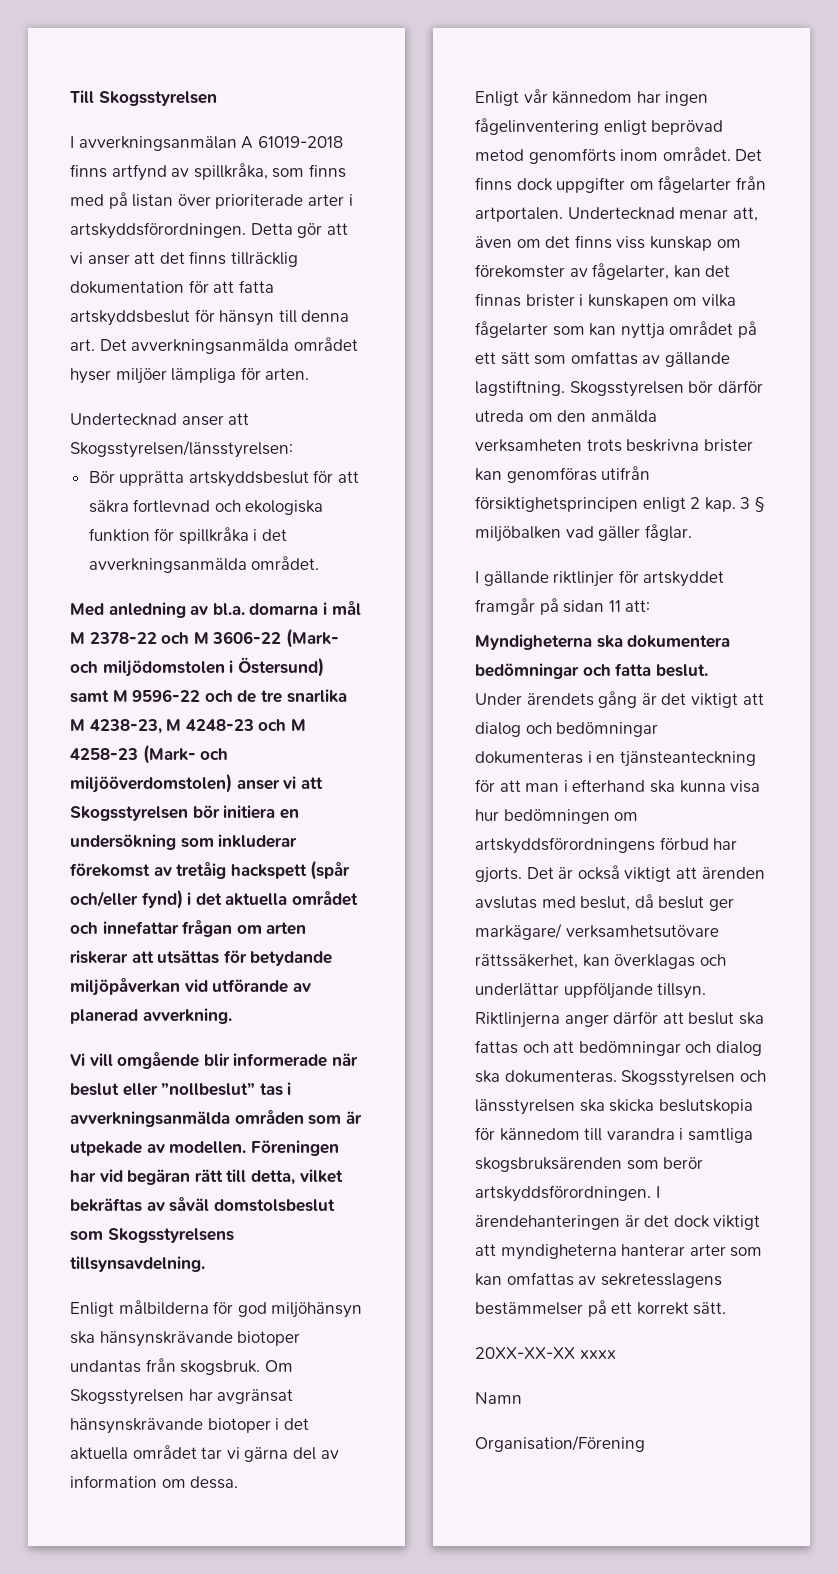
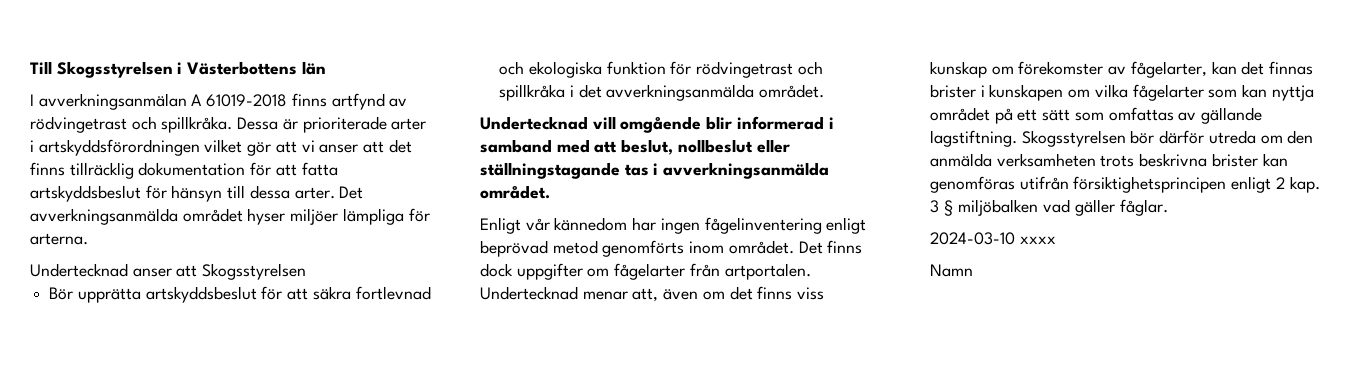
- Till Skogsstyrelsen
+ Till Skogsstyrelsen i Västerbottens län
- I avverkningsanmälan A 61019-2018 finns artfynd av spillkråka, som finns med på listan över prioriterade arter i artskyddsförordningen. Detta gör att vi anser att det finns tillräcklig dokumentation för att fatta artskyddsbeslut för hänsyn till denna art. Det avverkningsanmälda området hyser miljöer lämpliga för arten.
+ I avverkningsanmälan A 61019-2018 finns artfynd av rödvingetrast och spillkråka. Dessa är prioriterade arter i artskyddsförordningen vilket gör att vi anser att det finns tillräcklig dokumentation för att fatta artskyddsbeslut för hänsyn till dessa arter. Det avverkningsanmälda området hyser miljöer lämpliga för arterna.
- Undertecknad anser att Skogsstyrelsen/länsstyrelsen:
+ Undertecknad anser att Skogsstyrelsen
- Bör upprätta artskyddsbeslut för att säkra fortlevnad och ekologiska funktion för spillkråka i det avverkningsanmälda området.
+ Bör upprätta artskyddsbeslut för att säkra fortlevnad och ekologiska funktion för rödvingetrast och spillkråka i det avverkningsanmälda området.
- Med anledning av bl.a. domarna i mål M 2378-22 och M 3606-22 (Mark- och miljödomstolen i Östersund) samt M 9596-22 och de tre snarlika M 4238-23, M 4248-23 och M 4258-23 (Mark- och miljööverdomstolen) anser vi att Skogsstyrelsen bör initiera en undersökning som inkluderar förekomst av tretåig hackspett (spår och/eller fynd) i det aktuella området och innefattar frågan om arten riskerar att utsättas för betydande miljöpåverkan vid utförande av planerad avverkning.
- Vi vill omgående blir informerade när beslut eller ”nollbeslut” tas i avverkningsanmälda områden som är utpekade av modellen. Föreningen har vid begäran rätt till detta, vilket bekräftas av såväl domstolsbeslut som Skogsstyrelsens tillsynsavdelning.
- Enligt målbilderna för god miljöhänsyn ska hänsynskrävande biotoper undantas från skogsbruk. Om Skogsstyrelsen har avgränsat hänsynskrävande biotoper i det aktuella området tar vi gärna del av information om dessa.
+ Undertecknad vill omgående blir informerad i samband med att beslut, nollbeslut eller ställningstagande tas i avverkningsanmälda området.
- I gällande riktlinjer för artskyddet framgår på sidan 11 att:
- Myndigheterna ska dokumentera bedömningar och fatta beslut.
- Under ärendets gång är det viktigt att dialog och bedömningar dokumenteras i en tjänsteanteckning för att man i efterhand ska kunna visa hur bedömningen om artskyddsförordningens förbud har gjorts. Det är också viktigt att ärenden avslutas med beslut, då beslut ger markägare/ verksamhetsutövare rättssäkerhet, kan överklagas och underlättar uppföljande tillsyn. Riktlinjerna anger därför att beslut ska fattas och att bedömningar och dialog ska dokumenteras. Skogsstyrelsen och länsstyrelsen ska skicka beslutskopia för kännedom till varandra i samtliga skogsbruksärenden som berör artskyddsförordningen. I ärendehanteringen är det dock viktigt att myndigheterna hanterar arter som kan omfattas av sekretesslagens bestämmelser på ett korrekt sätt.
- 20XX-XX-XX xxxx
+ 2024-03-10 xxxx
- Organisation/Förening

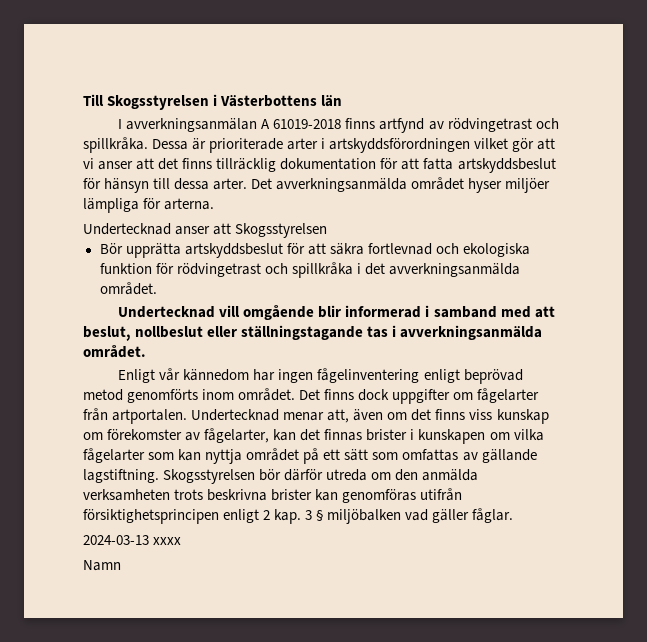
- 2024-03-10 xxxx
+ 2024-03-13 xxxx

